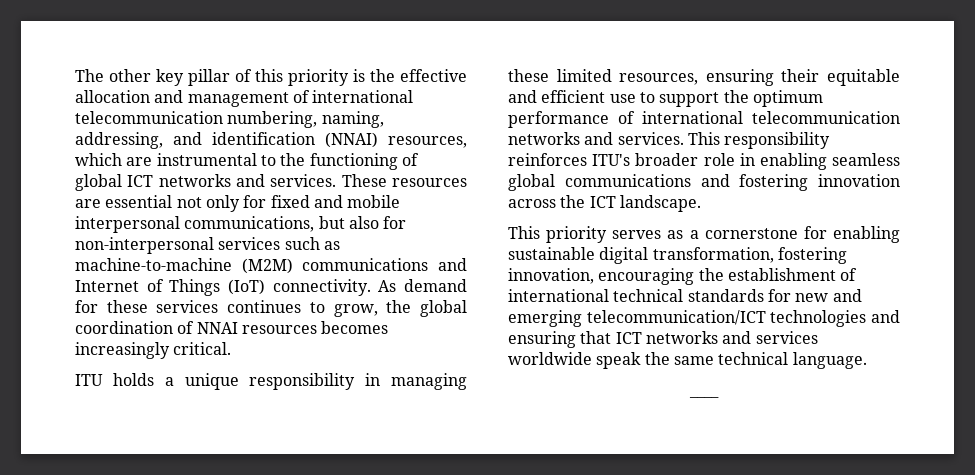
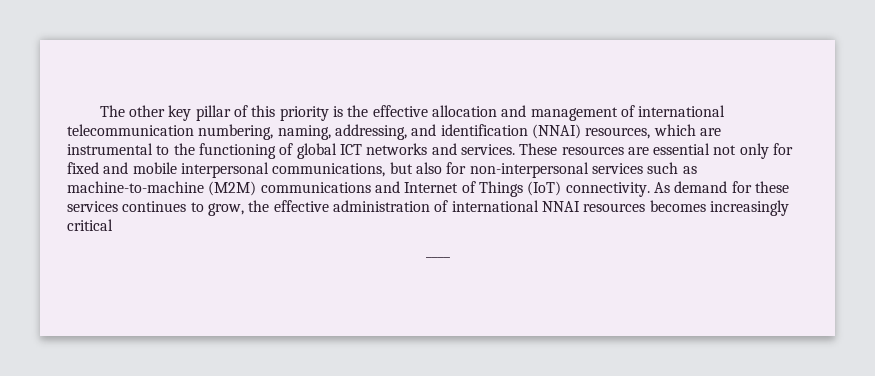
- As demand for these services continues to grow, the global coordination of NNAI resources becomes increasingly critical.
- ITU holds a unique responsibility in managing these limited resources, ensuring their equitable and efficient use to support the optimum performance of international telecommunication networks and services. This responsibility reinforces ITU's broader role in enabling seamless global communications and fostering innovation across the ICT landscape.
- This priority serves as a cornerstone for enabling sustainable digital transformation, fostering innovation, encouraging the establishment of international technical standards for new and emerging telecommunication/ICT technologies and ensuring that ICT networks and services worldwide speak the same technical language.
+ As demand for these services continues to grow, the effective administration of international NNAI resources becomes increasingly critical

